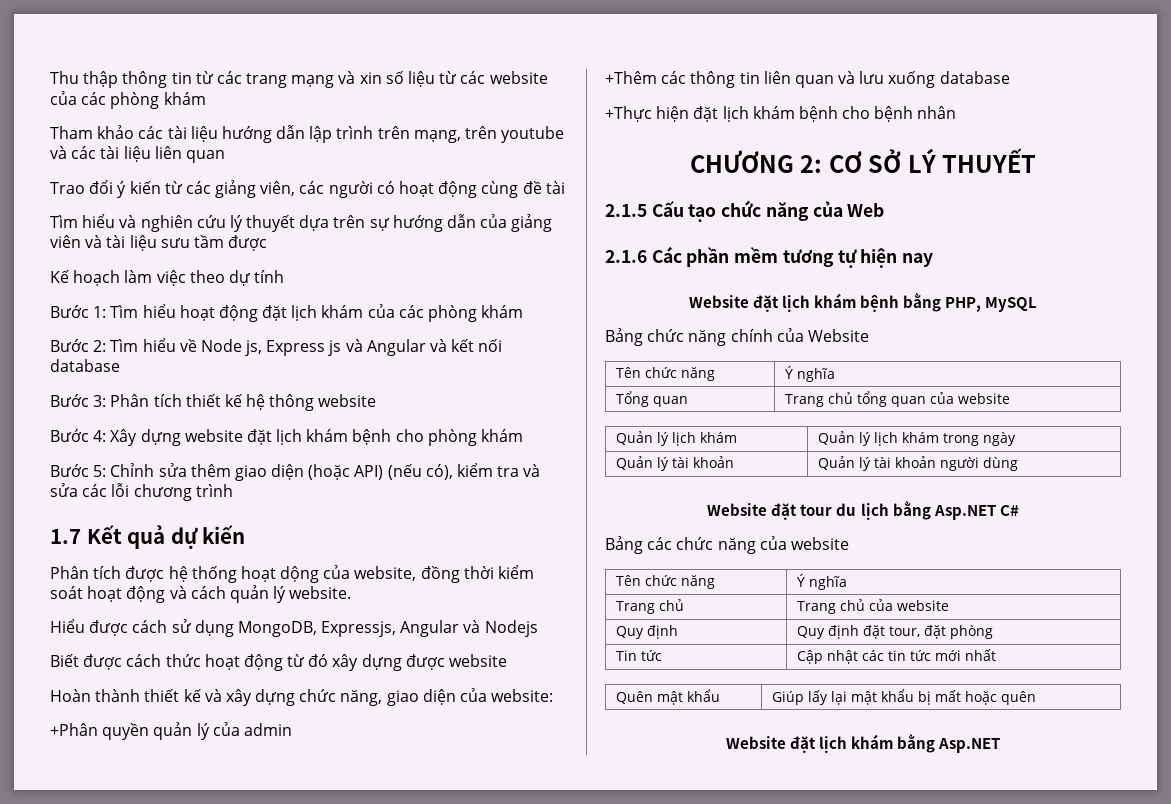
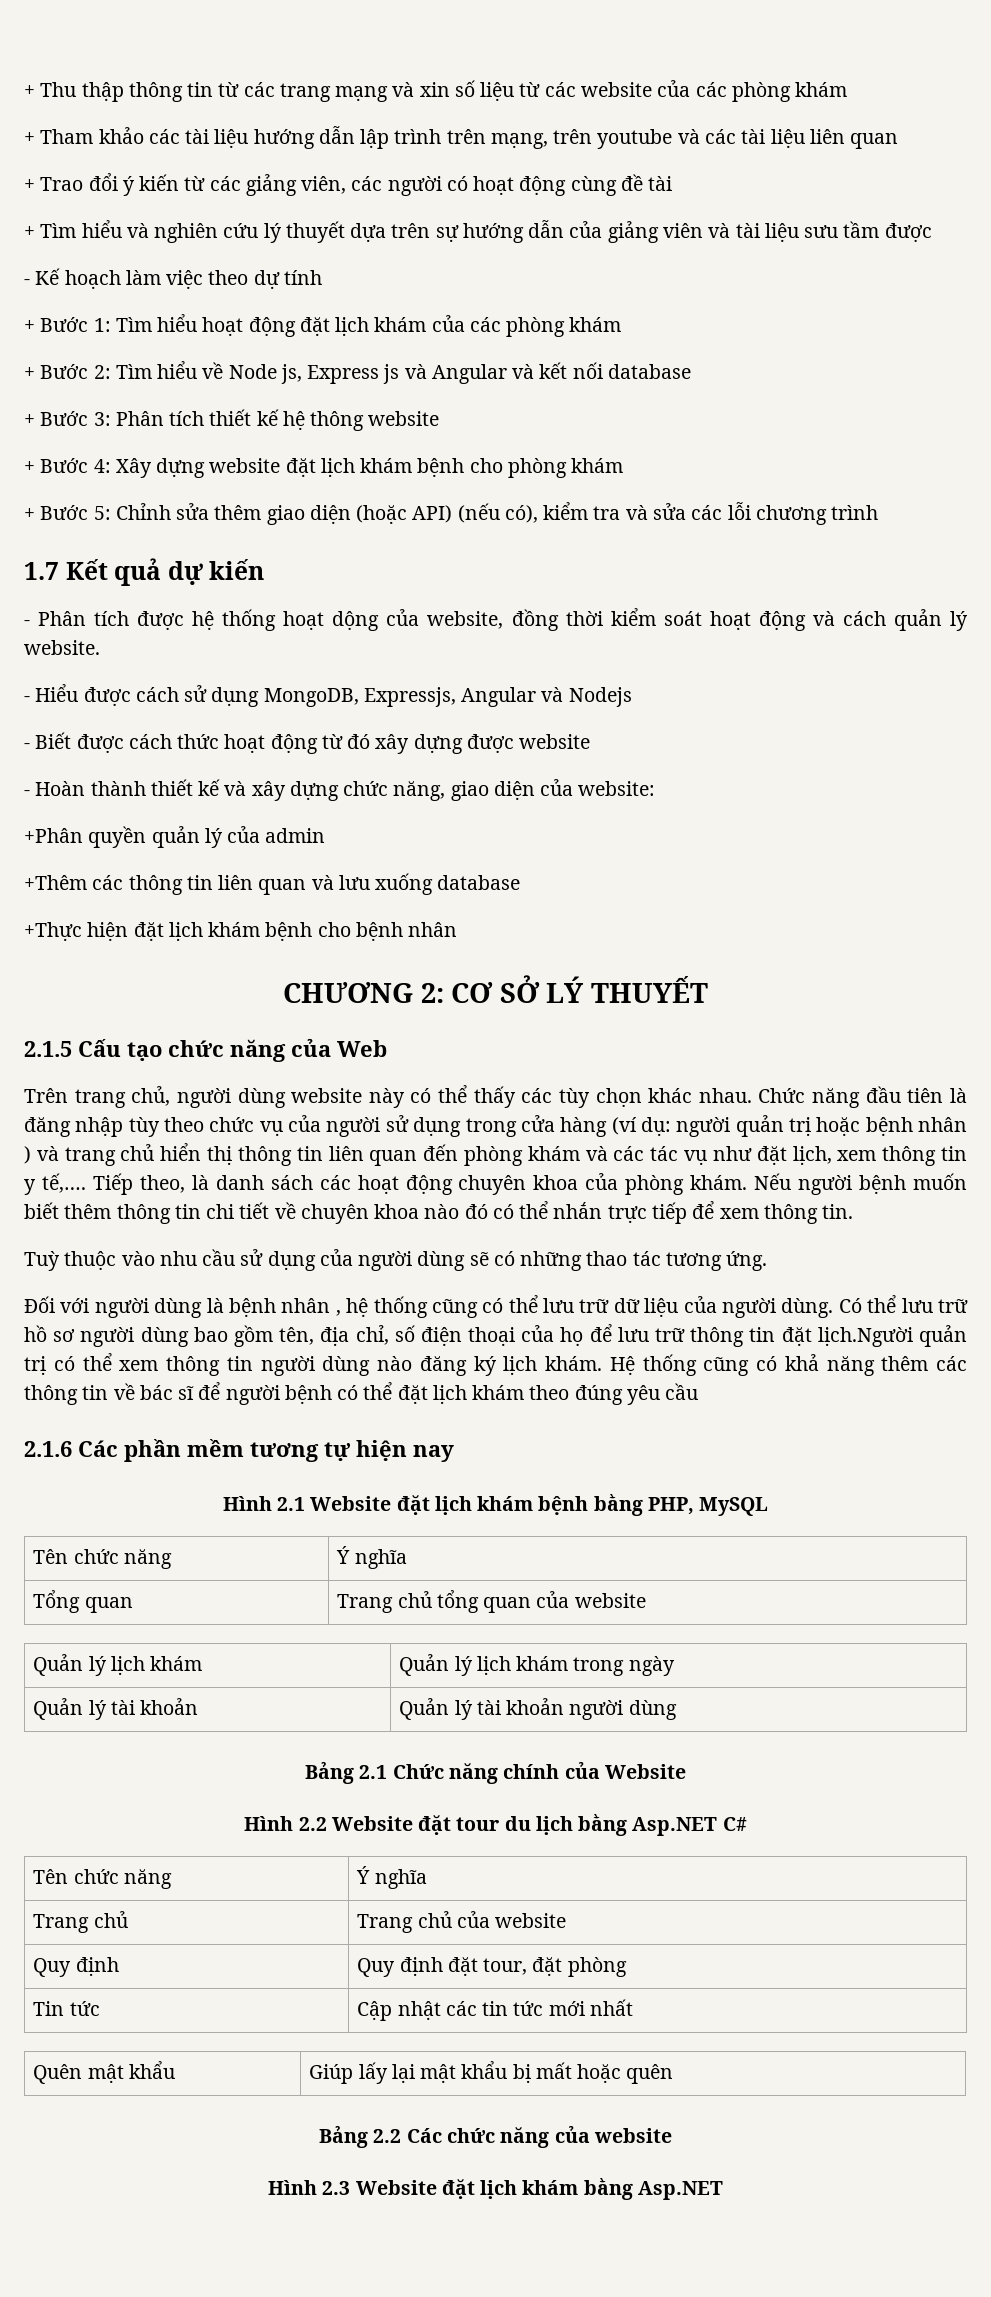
- Thu thập thông tin từ các trang mạng và xin số liệu từ các website của các phòng khám
+ + Thu thập thông tin từ các trang mạng và xin số liệu từ các website của các phòng khám
- Tham khảo các tài liệu hướng dẫn lập trình trên mạng, trên youtube và các tài liệu liên quan
+ + Tham khảo các tài liệu hướng dẫn lập trình trên mạng, trên youtube và các tài liệu liên quan
- Trao đổi ý kiến từ các giảng viên, các người có hoạt động cùng đề tài
+ + Trao đổi ý kiến từ các giảng viên, các người có hoạt động cùng đề tài
- Tìm hiểu và nghiên cứu lý thuyết dựa trên sự hướng dẫn của giảng viên và tài liệu sưu tầm được
+ + Tìm hiểu và nghiên cứu lý thuyết dựa trên sự hướng dẫn của giảng viên và tài liệu sưu tầm được
- Kế hoạch làm việc theo dự tính
+ - Kế hoạch làm việc theo dự tính
- Bước 1: Tìm hiểu hoạt động đặt lịch khám của các phòng khám
+ + Bước 1: Tìm hiểu hoạt động đặt lịch khám của các phòng khám
- Bước 2: Tìm hiểu về Node js, Express js và Angular và kết nối database
+ + Bước 2: Tìm hiểu về Node js, Express js và Angular và kết nối database
- Bước 3: Phân tích thiết kế hệ thông website
+ + Bước 3: Phân tích thiết kế hệ thông website
- Bước 4: Xây dựng website đặt lịch khám bệnh cho phòng khám
+ + Bước 4: Xây dựng website đặt lịch khám bệnh cho phòng khám
- Bước 5: Chỉnh sửa thêm giao diện (hoặc API) (nếu có), kiểm tra và sửa các lỗi chương trình
+ + Bước 5: Chỉnh sửa thêm giao diện (hoặc API) (nếu có), kiểm tra và sửa các lỗi chương trình
- Phân tích được hệ thống hoạt dộng của website, đồng thời kiểm soát hoạt động và cách quản lý website.
+ - Phân tích được hệ thống hoạt dộng của website, đồng thời kiểm soát hoạt động và cách quản lý website.
- Hiểu được cách sử dụng MongoDB, Expressjs, Angular và Nodejs
+ - Hiểu được cách sử dụng MongoDB, Expressjs, Angular và Nodejs
- Biết được cách thức hoạt động từ đó xây dựng được website
+ - Biết được cách thức hoạt động từ đó xây dựng được website
- Hoàn thành thiết kế và xây dựng chức năng, giao diện của website:
+ - Hoàn thành thiết kế và xây dựng chức năng, giao diện của website:
+ Trên trang chủ, người dùng website này có thể thấy các tùy chọn khác nhau. Chức năng đầu tiên là đăng nhập tùy theo chức vụ của người sử dụng trong cửa hàng (ví dụ: người quản trị hoặc bệnh nhân ) và trang chủ hiển thị thông tin liên quan đến phòng khám và các tác vụ như đặt lịch, xem thông tin y tế,…. Tiếp theo, là danh sách các hoạt động chuyên khoa của phòng khám. Nếu người bệnh muốn biết thêm thông tin chi tiết về chuyên khoa nào đó có thể nhắn trực tiếp để xem thông tin.
+ Tuỳ thuộc vào nhu cầu sử dụng của người dùng sẽ có những thao tác tương ứng.
+ Đối với người dùng là bệnh nhân , hệ thống cũng có thể lưu trữ dữ liệu của người dùng. Có thể lưu trữ hồ sơ người dùng bao gồm tên, địa chỉ, số điện thoại của họ để lưu trữ thông tin đặt lịch.Người quản trị có thể xem thông tin người dùng nào đăng ký lịch khám. Hệ thống cũng có khả năng thêm các thông tin về bác sĩ để người bệnh có thể đặt lịch khám theo đúng yêu cầu
- Website đặt lịch khám bệnh bằng PHP, MySQL
+ Hình 2.1 Website đặt lịch khám bệnh bằng PHP, MySQL
- Bảng chức năng chính của Website
- Website đặt tour du lịch bằng Asp.NET C#
+ Bảng 2.1 Chức năng chính của Website
+ Hình 2.2 Website đặt tour du lịch bằng Asp.NET C#
- Bảng các chức năng của website
- Website đặt lịch khám bằng Asp.NET
+ Bảng 2.2 Các chức năng của website
+ Hình 2.3 Website đặt lịch khám bằng Asp.NET

